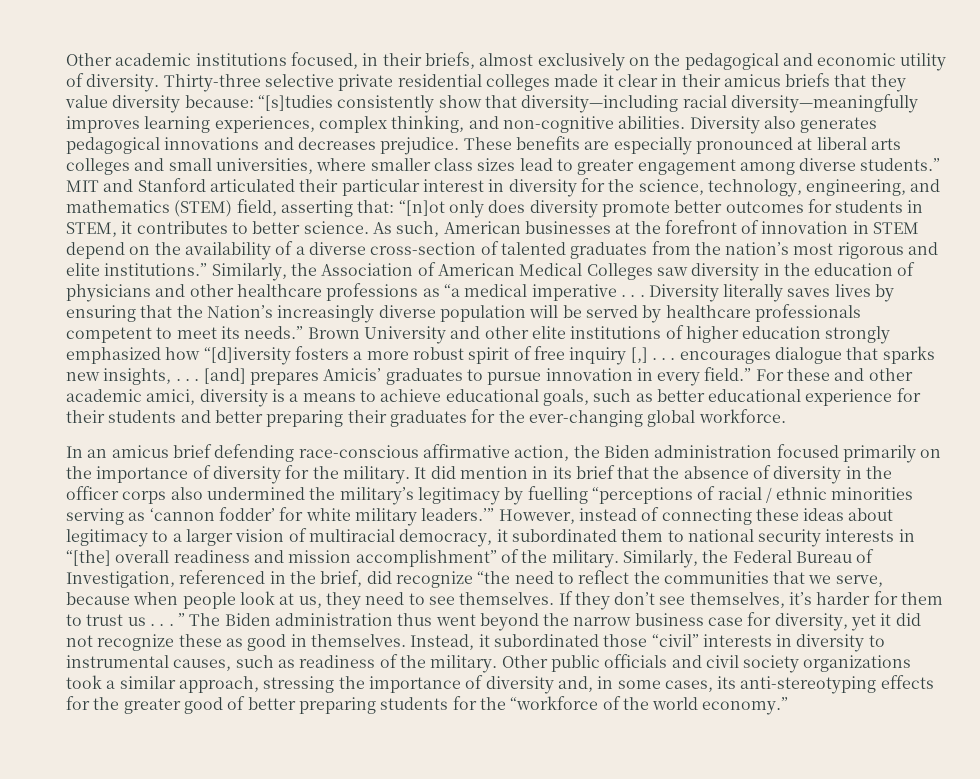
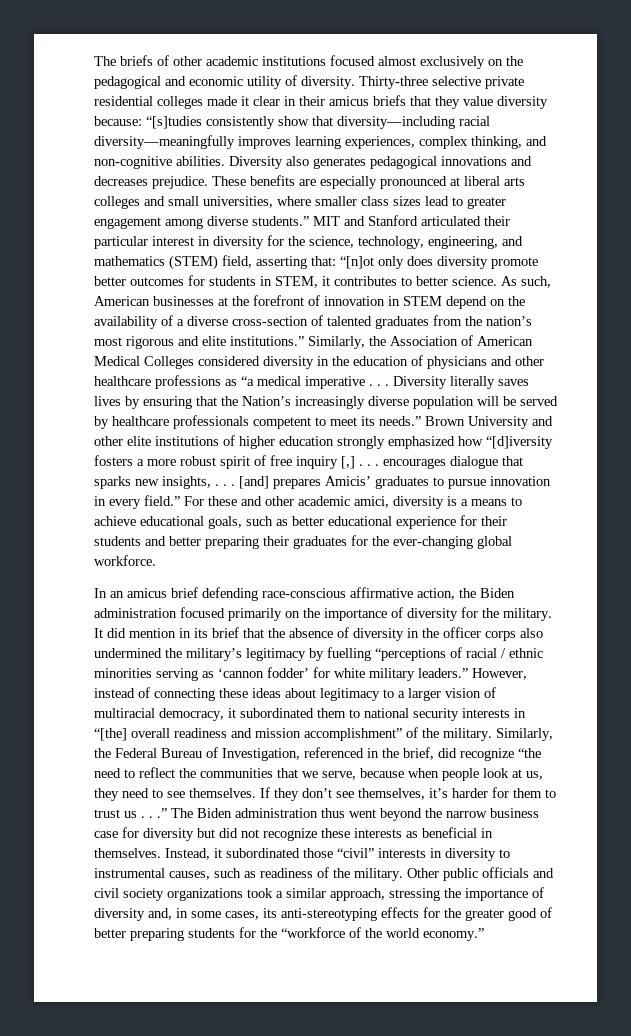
- Other academic institutions focused, in their briefs, almost exclusively on the pedagogical and economic utility of diversity.
+ The briefs of other academic institutions focused almost exclusively on the pedagogical and economic utility of diversity.
- Similarly, the Association of American Medical Colleges saw diversity in the education of physicians and other healthcare professions as “a medical imperative . . .
+ Similarly, the Association of American Medical Colleges considered diversity in the education of physicians and other healthcare professions as “a medical imperative . . .
- It did mention in its brief that the absence of diversity in the officer corps also undermined the military’s legitimacy by fuelling “perceptions of racial / ethnic minorities serving as ‘cannon fodder’ for white military leaders.’”
+ It did mention in its brief that the absence of diversity in the officer corps also undermined the military’s legitimacy by fuelling “perceptions of racial / ethnic minorities serving as ‘cannon fodder’ for white military leaders.”
- If they don’t see themselves, it’s harder for them to trust us . . . ” The Biden administration thus went beyond the narrow business case for diversity, yet it did not recognize these as good in themselves.
+ If they don’t see themselves, it’s harder for them to trust us . . .” The Biden administration thus went beyond the narrow business case for diversity but did not recognize these interests as beneficial in themselves.

